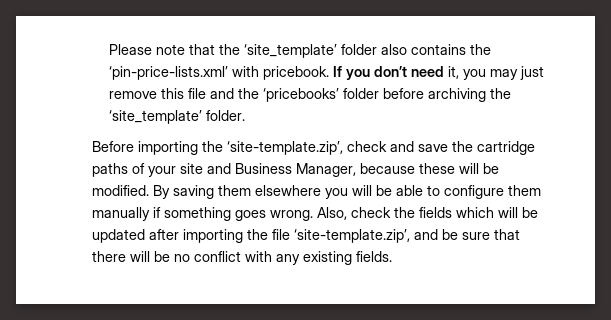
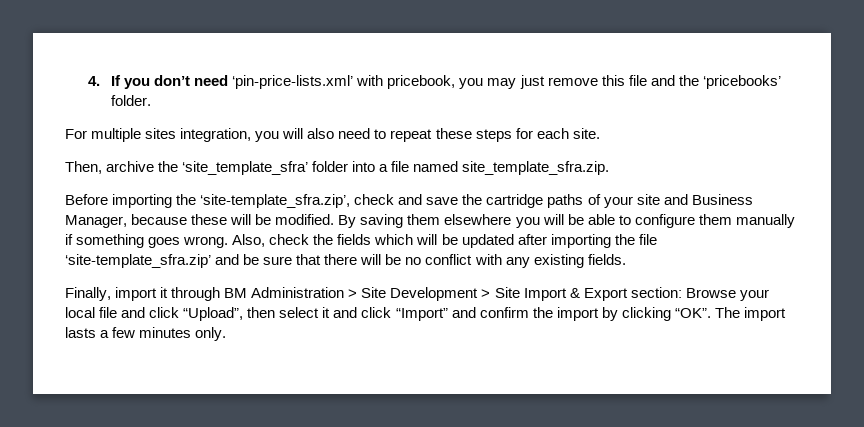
- Please note that the ‘site_template’ folder also contains the ‘pin-price-lists.xml’ with pricebook. If you don’t need it, you may just remove this file and the ‘pricebooks’ folder before archiving the ‘site_template’ folder.
+ 4. If you don’t need ‘pin-price-lists.xml’ with pricebook, you may just remove this file and the ‘pricebooks’ folder.
+ For multiple sites integration, you will also need to repeat these steps for each site.
+ Then, archive the ‘site_template_sfra’ folder into a file named site_template_sfra.zip.
- Before importing the ‘site-template.zip’, check and save the cartridge paths of your site and Business Manager, because these will be modified.
+ Before importing the ‘site-template_sfra.zip’, check and save the cartridge paths of your site and Business Manager, because these will be modified.
- Also, check the fields which will be updated after importing the file ‘site-template.zip’, and be sure that there will be no conflict with any existing fields.
+ Also, check the fields which will be updated after importing the file ‘site-template_sfra.zip’ and be sure that there will be no conflict with any existing fields.
+ Finally, import it through BM Administration > Site Development > Site Import & Export section: Browse your local file and click “Upload”, then select it and click “Import” and confirm the import by clicking “OK”. The import lasts a few minutes only.

